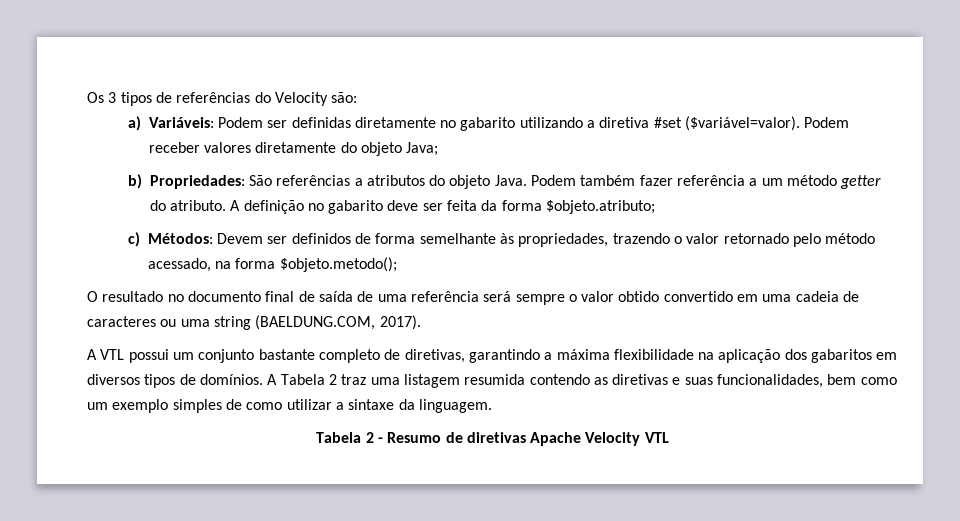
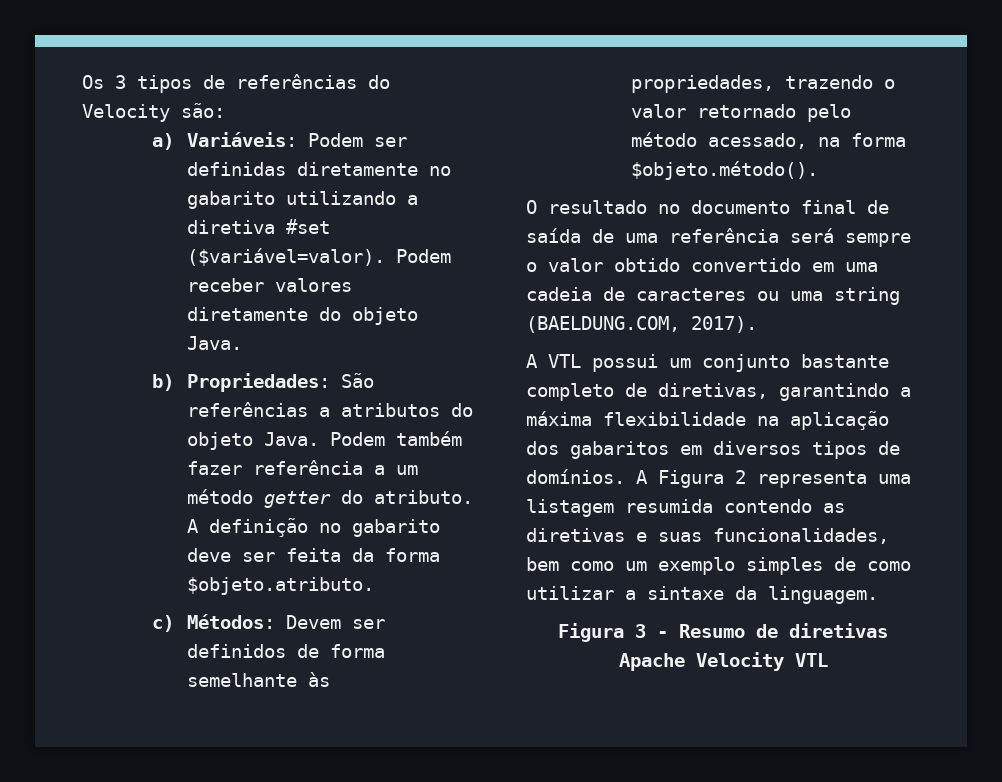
- Podem receber valores diretamente do objeto Java;
+ Podem receber valores diretamente do objeto Java.
- A definição no gabarito deve ser feita da forma $objeto.atributo;
+ A definição no gabarito deve ser feita da forma $objeto.atributo.
- c) Métodos: Devem ser definidos de forma semelhante às propriedades, trazendo o valor retornado pelo método acessado, na forma $objeto.metodo();
+ c) Métodos: Devem ser definidos de forma semelhante às propriedades, trazendo o valor retornado pelo método acessado, na forma $objeto.método().
- A Tabela 2 traz uma listagem resumida contendo as diretivas e suas funcionalidades, bem como um exemplo simples de como utilizar a sintaxe da linguagem.
+ A Figura 2 representa uma listagem resumida contendo as diretivas e suas funcionalidades, bem como um exemplo simples de como utilizar a sintaxe da linguagem.
- Tabela 2 - Resumo de diretivas Apache Velocity VTL
+ Figura 3 - Resumo de diretivas Apache Velocity VTL

